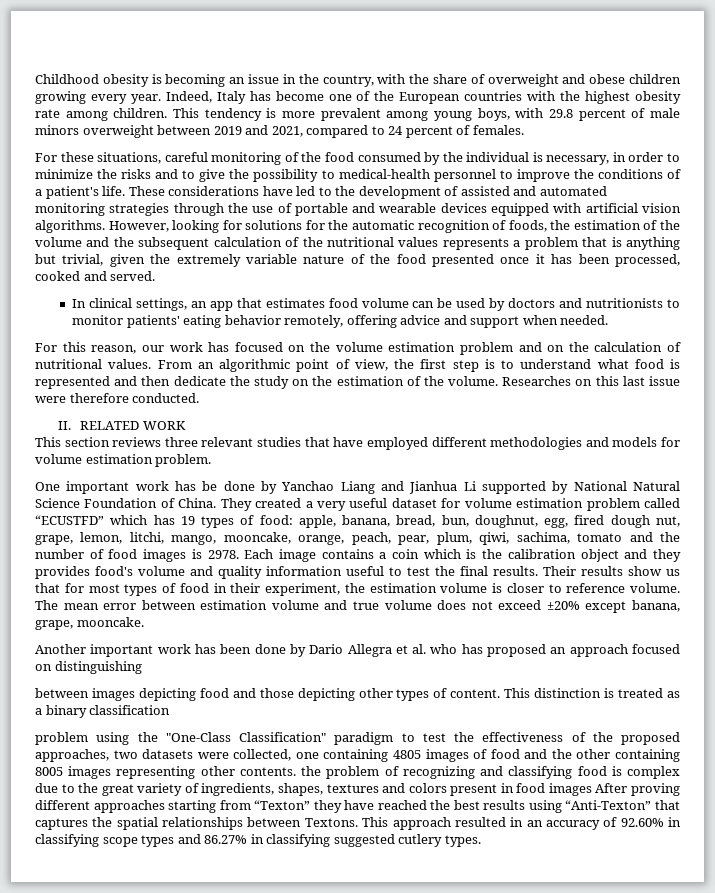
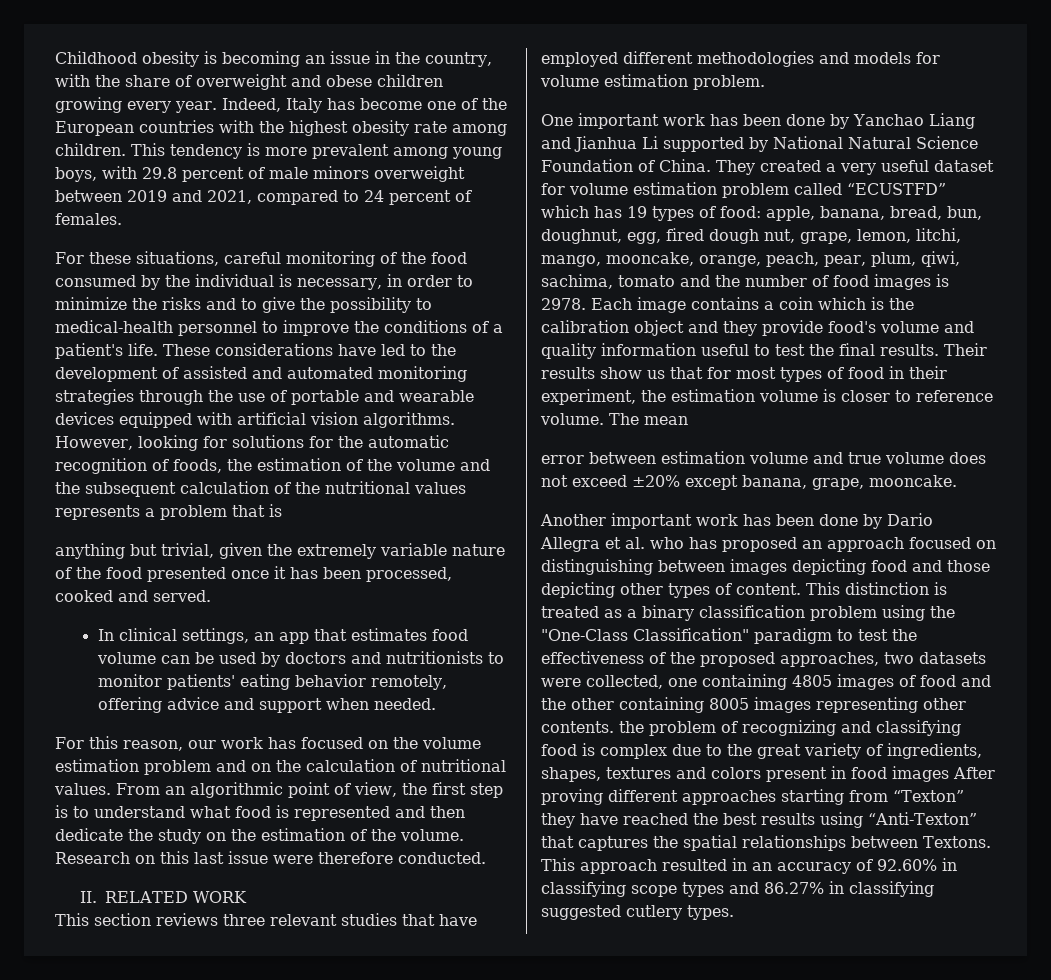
- However, looking for solutions for the automatic recognition of foods, the estimation of the volume and the subsequent calculation of the nutritional values represents a problem that is anything but trivial, given the extremely variable nature of the food presented once it has been processed, cooked and served.
+ However, looking for solutions for the automatic recognition of foods, the estimation of the volume and the subsequent calculation of the nutritional values represents a problem that is
+ anything but trivial, given the extremely variable nature of the food presented once it has been processed, cooked and served.
- Researches on this last issue were therefore conducted.
+ Research on this last issue were therefore conducted.
- One important work has be done by Yanchao Liang and Jianhua Li supported by National Natural Science Foundation of China.
+ One important work has been done by Yanchao Liang and Jianhua Li supported by National Natural Science Foundation of China.
- Each image contains a coin which is the calibration object and they provides food's volume and quality information useful to test the final results.
+ Each image contains a coin which is the calibration object and they provide food's volume and quality information useful to test the final results.
- The mean error between estimation volume and true volume does not exceed ±20% except banana, grape, mooncake.
+ The mean
+ error between estimation volume and true volume does not exceed ±20% except banana, grape, mooncake.
- Another important work has been done by Dario Allegra et al. who has proposed an approach focused on distinguishing
- between images depicting food and those depicting other types of content.
+ Another important work has been done by Dario Allegra et al. who has proposed an approach focused on distinguishing between images depicting food and those depicting other types of content.
- This distinction is treated as a binary classification
- problem using the "One-Class Classification" paradigm to test the effectiveness of the proposed approaches, two datasets were collected, one containing 4805 images of food and the other containing 8005 images representing other contents. the problem of recognizing and classifying food is complex due to the great variety of ingredients, shapes, textures and colors present in food images After proving different approaches starting from “Texton” they have reached the best results using “Anti-Texton” that captures the spatial relationships between Textons.
+ This distinction is treated as a binary classification problem using the "One-Class Classification" paradigm to test the effectiveness of the proposed approaches, two datasets were collected, one containing 4805 images of food and the other containing 8005 images representing other contents. the problem of recognizing and classifying food is complex due to the great variety of ingredients, shapes, textures and colors present in food images After proving different approaches starting from “Texton” they have reached the best results using “Anti-Texton” that captures the spatial relationships between Textons.

